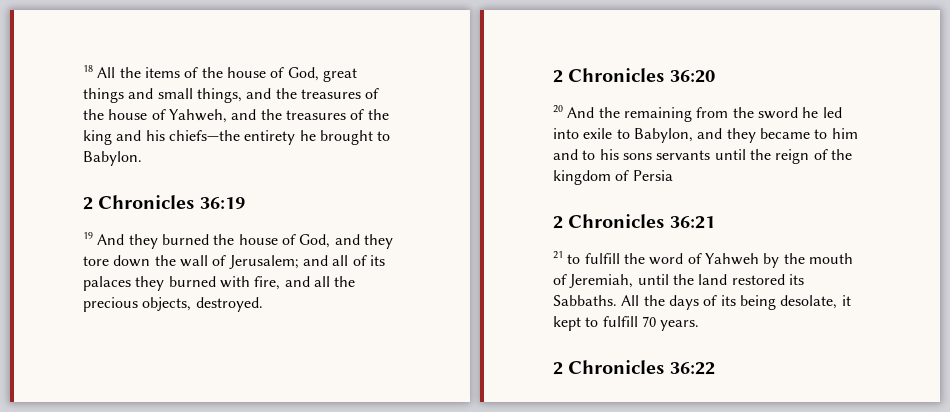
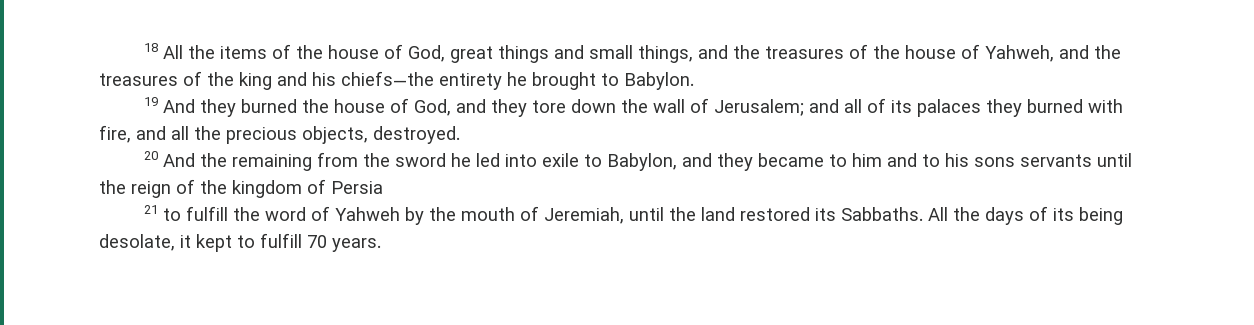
- 2 Chronicles 36:19
- 2 Chronicles 36:20
- 2 Chronicles 36:21
- 2 Chronicles 36:22

